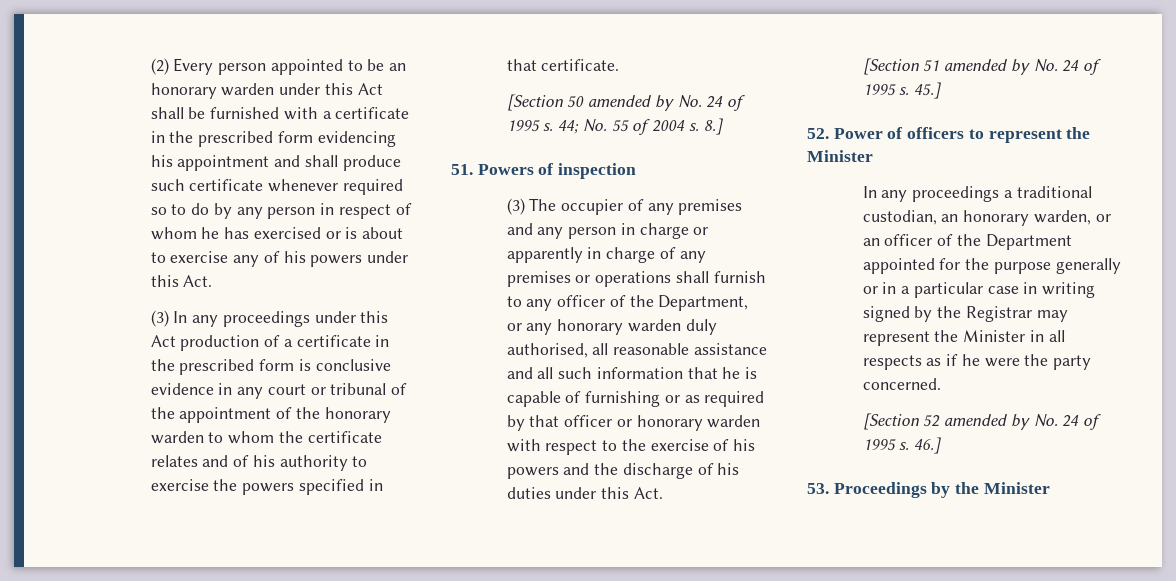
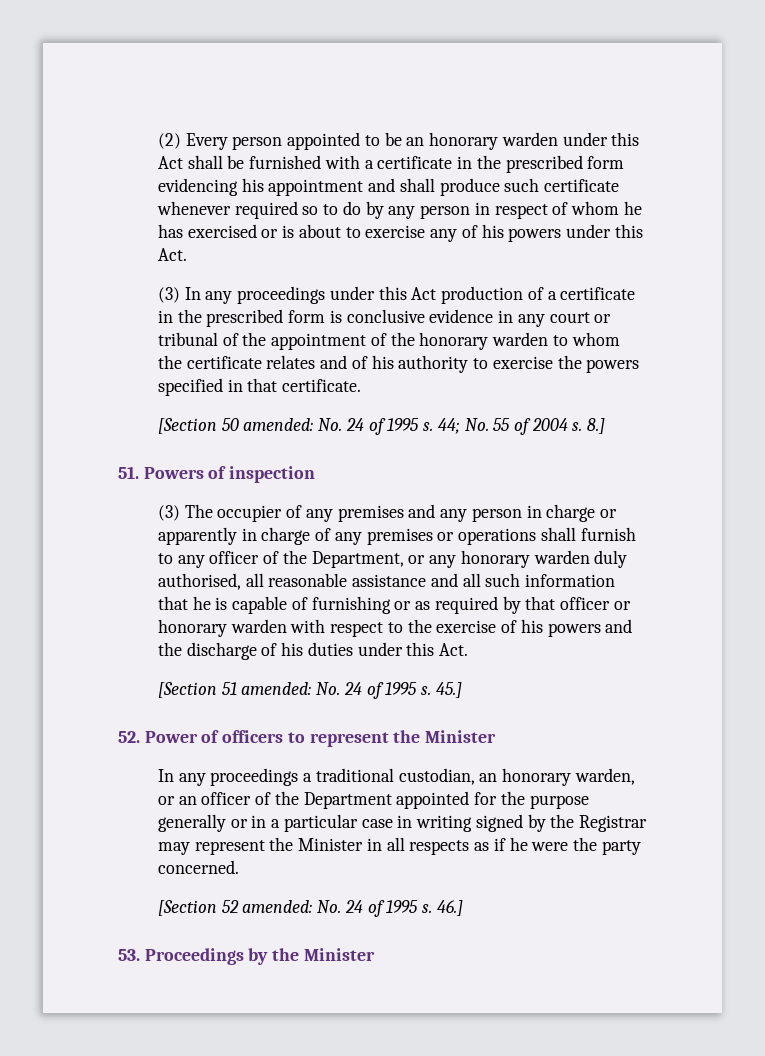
- [Section 50 amended by No. 24 of 1995 s.
+ [Section 50 amended: No. 24 of 1995 s.
- [Section 51 amended by No. 24 of 1995 s.
+ [Section 51 amended: No. 24 of 1995 s.
- [Section 52 amended by No. 24 of 1995 s.
+ [Section 52 amended: No. 24 of 1995 s.

